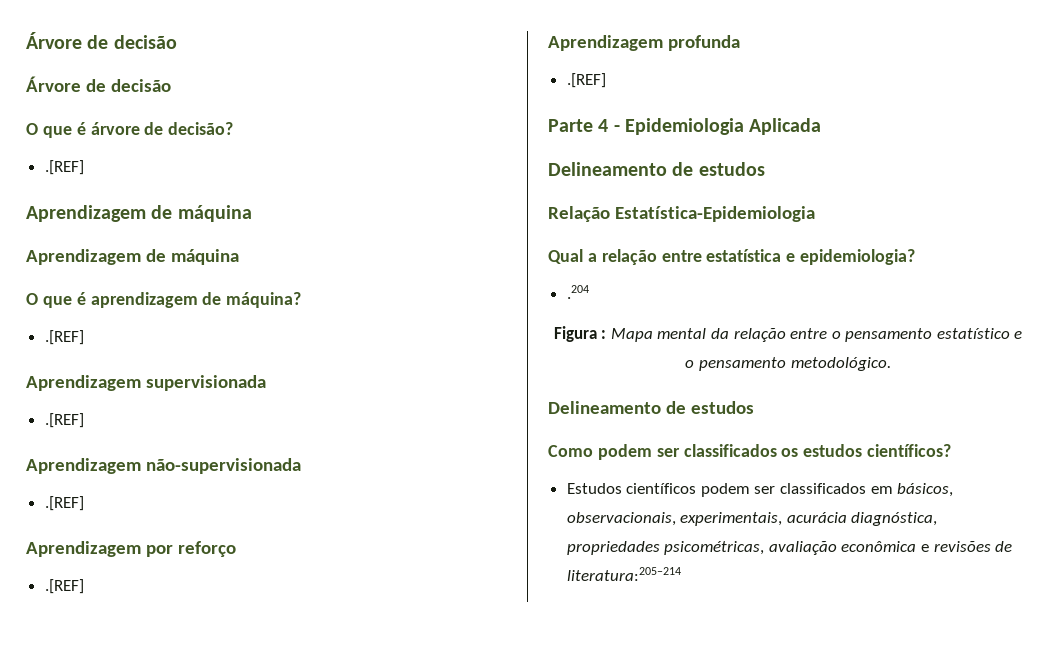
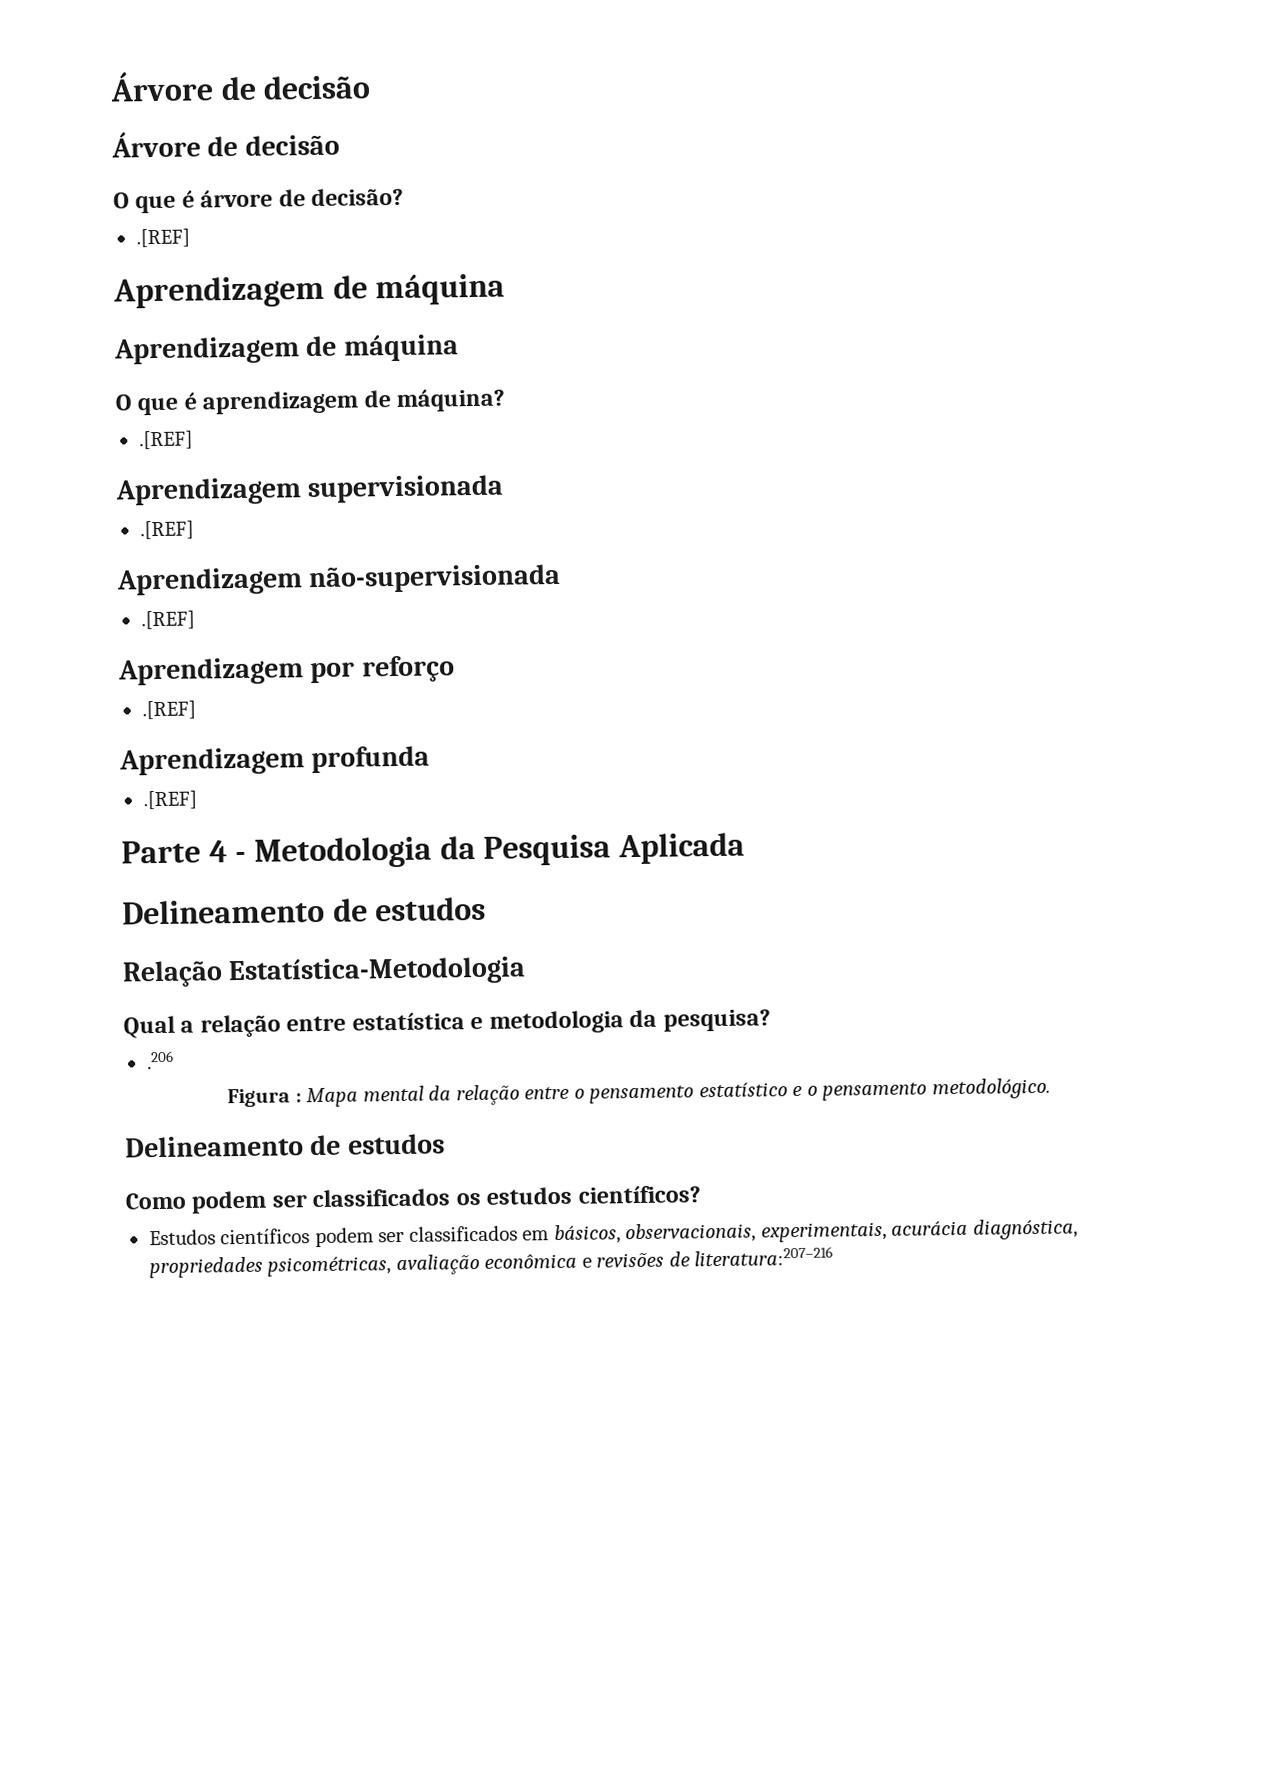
- Parte 4 - Epidemiologia Aplicada
+ Parte 4 - Metodologia da Pesquisa Aplicada
- Relação Estatística-Epidemiologia
+ Relação Estatística-Metodologia
- Qual a relação entre estatística e epidemiologia?
- .204
+ Qual a relação entre estatística e metodologia da pesquisa?
+ .206
- Estudos científicos podem ser classificados em básicos, observacionais, experimentais, acurácia diagnóstica, propriedades psicométricas, avaliação econômica e revisões de literatura:205–214
+ Estudos científicos podem ser classificados em básicos, observacionais, experimentais, acurácia diagnóstica, propriedades psicométricas, avaliação econômica e revisões de literatura:207–216

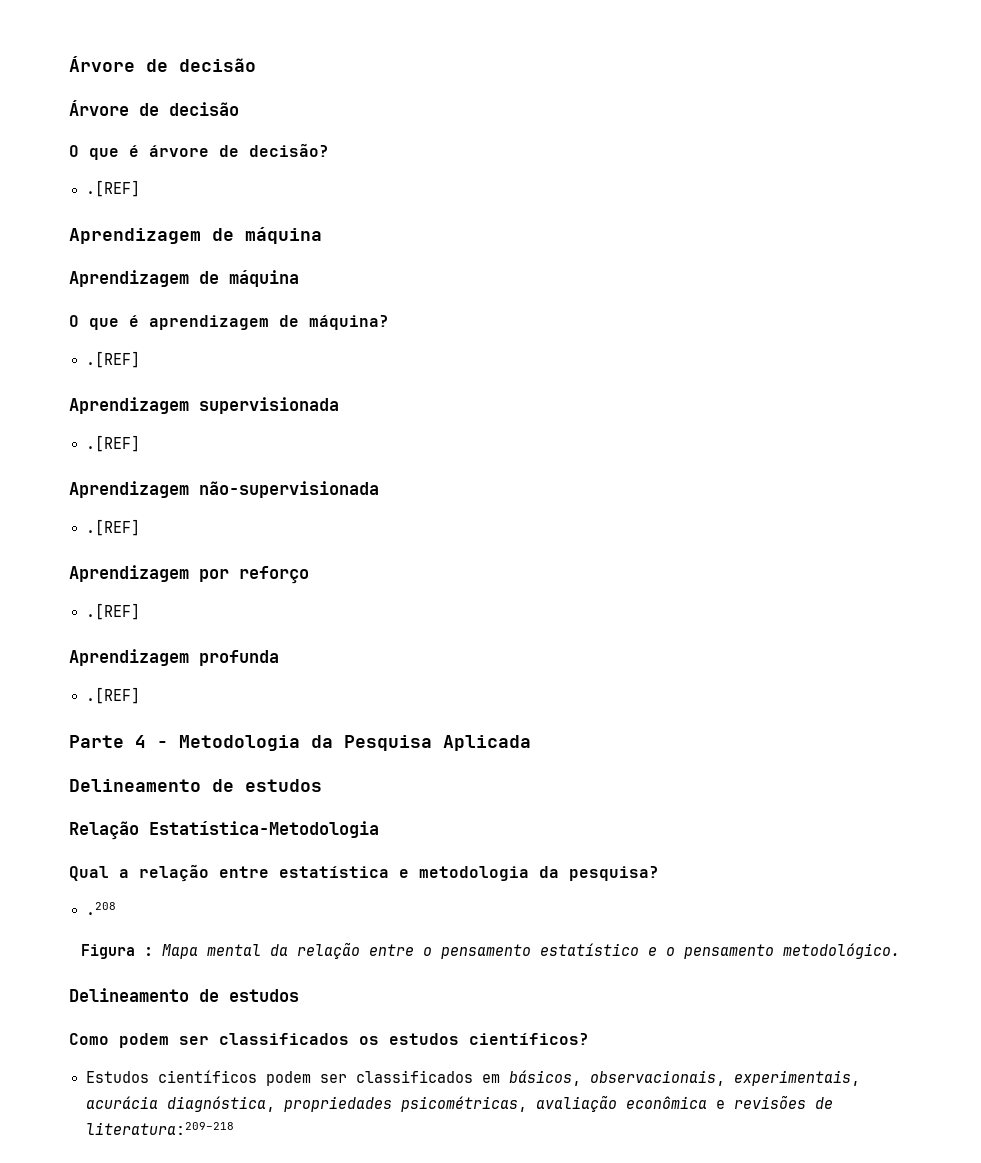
- .206
+ .208
- Estudos científicos podem ser classificados em básicos, observacionais, experimentais, acurácia diagnóstica, propriedades psicométricas, avaliação econômica e revisões de literatura:207–216
+ Estudos científicos podem ser classificados em básicos, observacionais, experimentais, acurácia diagnóstica, propriedades psicométricas, avaliação econômica e revisões de literatura:209–218

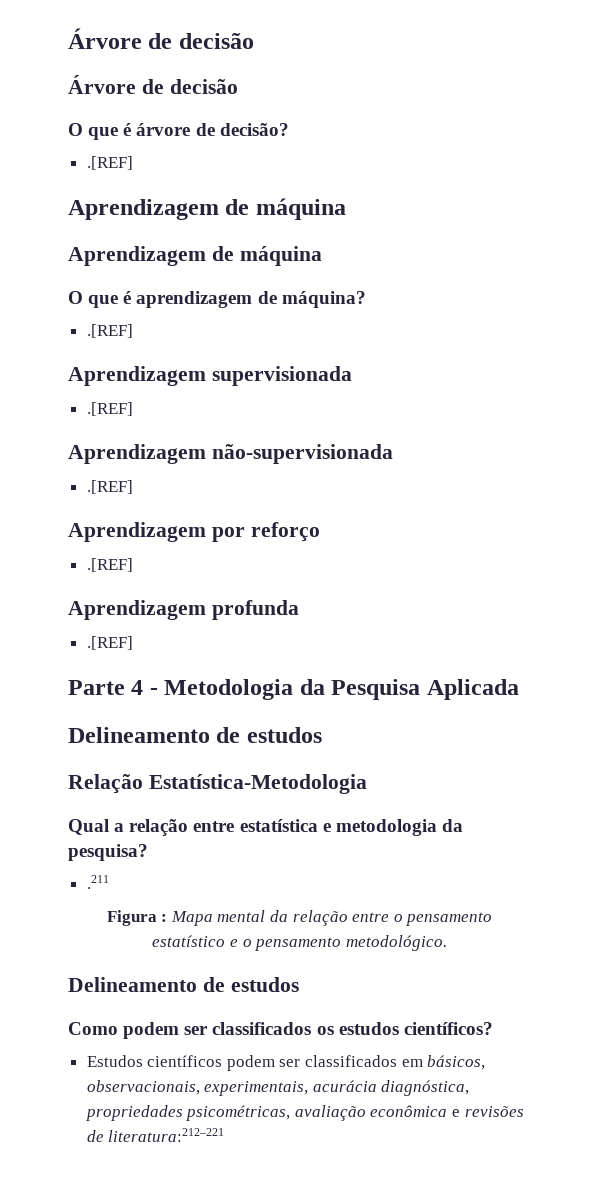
- .208
+ .211
- Estudos científicos podem ser classificados em básicos, observacionais, experimentais, acurácia diagnóstica, propriedades psicométricas, avaliação econômica e revisões de literatura:209–218
+ Estudos científicos podem ser classificados em básicos, observacionais, experimentais, acurácia diagnóstica, propriedades psicométricas, avaliação econômica e revisões de literatura:212–221

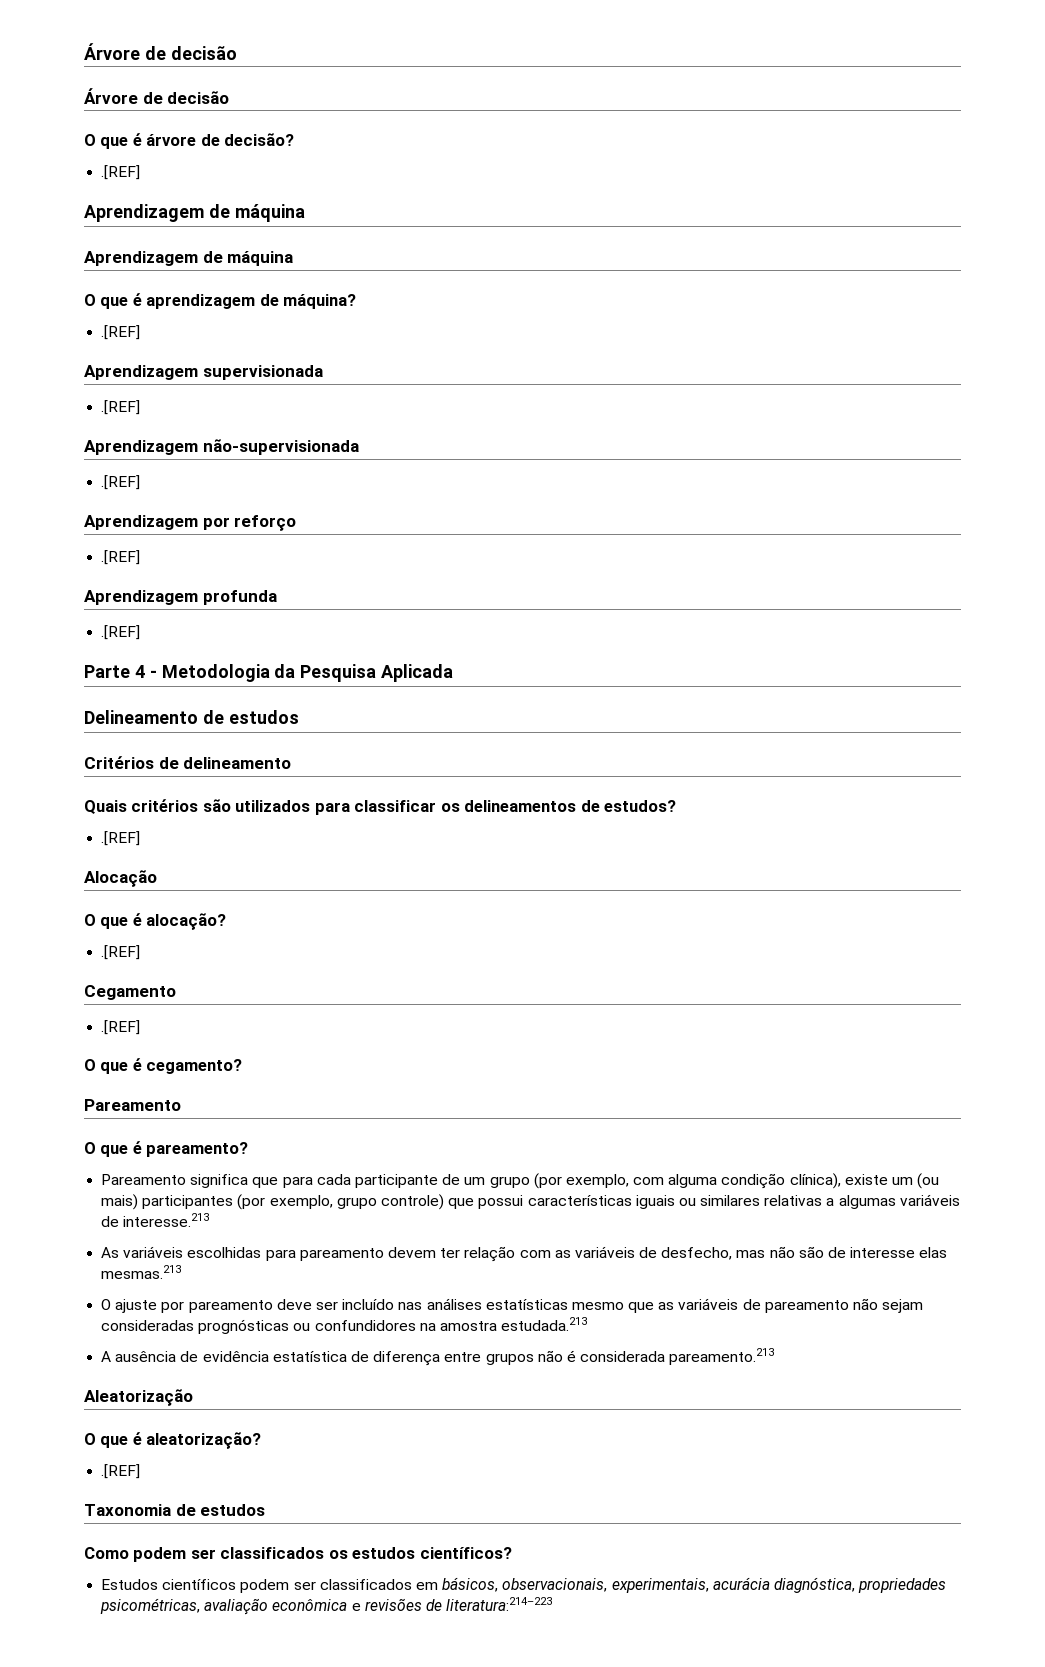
- Relação Estatística-Metodologia
- Qual a relação entre estatística e metodologia da pesquisa?
- .211
- Figura : Mapa mental da relação entre o pensamento estatístico e o pensamento metodológico.
- Delineamento de estudos
+ Critérios de delineamento
+ Quais critérios são utilizados para classificar os delineamentos de estudos?
+ .[REF]
+ Alocação
+ O que é alocação?
+ .[REF]
+ Cegamento
+ .[REF]
+ O que é cegamento?
+ Pareamento
+ O que é pareamento?
+ Pareamento significa que para cada participante de um grupo (por exemplo, com alguma condição clínica), existe um (ou mais) participantes (por exemplo, grupo controle) que possui características iguais ou similares relativas a algumas variáveis de interesse.213
+ As variáveis escolhidas para pareamento devem ter relação com as variáveis de desfecho, mas não são de interesse elas mesmas.213
+ O ajuste por pareamento deve ser incluído nas análises estatísticas mesmo que as variáveis de pareamento não sejam consideradas prognósticas ou confundidores na amostra estudada.213
+ A ausência de evidência estatística de diferença entre grupos não é considerada pareamento.213
+ Aleatorização
+ O que é aleatorização?
+ .[REF]
+ Taxonomia de estudos
- Estudos científicos podem ser classificados em básicos, observacionais, experimentais, acurácia diagnóstica, propriedades psicométricas, avaliação econômica e revisões de literatura:212–221
+ Estudos científicos podem ser classificados em básicos, observacionais, experimentais, acurácia diagnóstica, propriedades psicométricas, avaliação econômica e revisões de literatura:214–223

